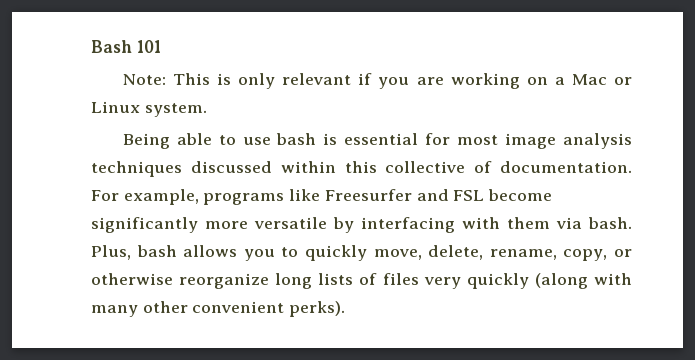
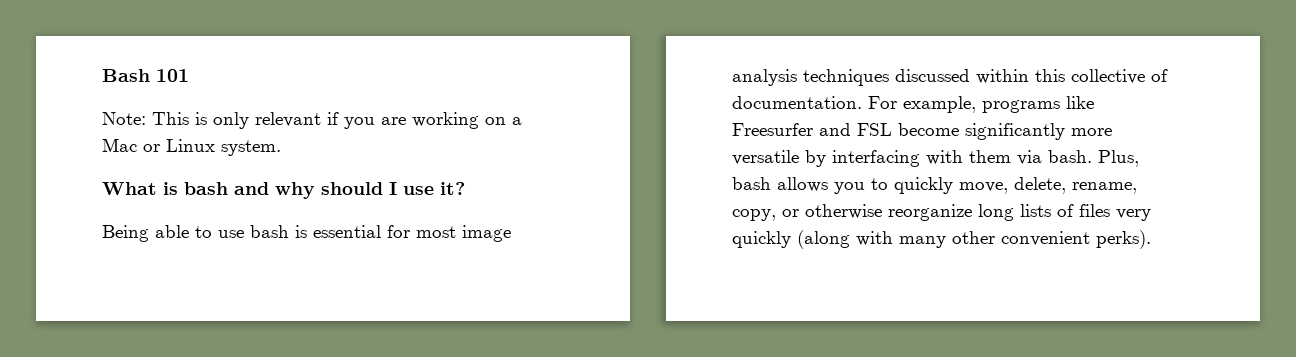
+ What is bash and why should I use it?

